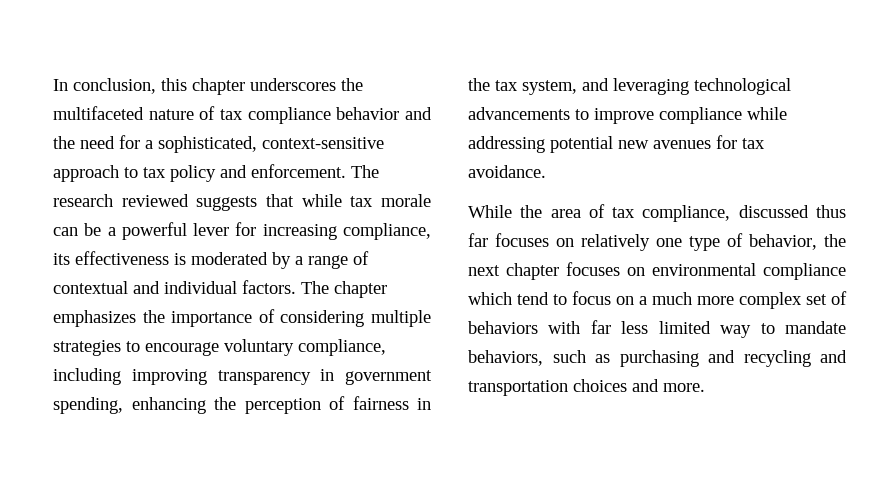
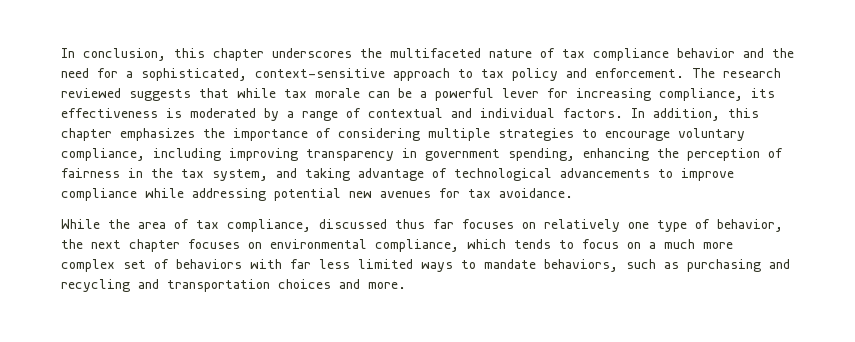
- The chapter emphasizes the importance of considering multiple strategies to encourage voluntary compliance, including improving transparency in government spending, enhancing the perception of fairness in the tax system, and leveraging technological advancements to improve compliance while addressing potential new avenues for tax avoidance.
+ In addition, this chapter emphasizes the importance of considering multiple strategies to encourage voluntary compliance, including improving transparency in government spending, enhancing the perception of fairness in the tax system, and taking advantage of technological advancements to improve compliance while addressing potential new avenues for tax avoidance.
- While the area of tax compliance, discussed thus far focuses on relatively one type of behavior, the next chapter focuses on environmental compliance which tend to focus on a much more complex set of behaviors with far less limited way to mandate behaviors, such as purchasing and recycling and transportation choices and more.
+ While the area of tax compliance, discussed thus far focuses on relatively one type of behavior, the next chapter focuses on environmental compliance, which tends to focus on a much more complex set of behaviors with far less limited ways to mandate behaviors, such as purchasing and recycling and transportation choices and more.

